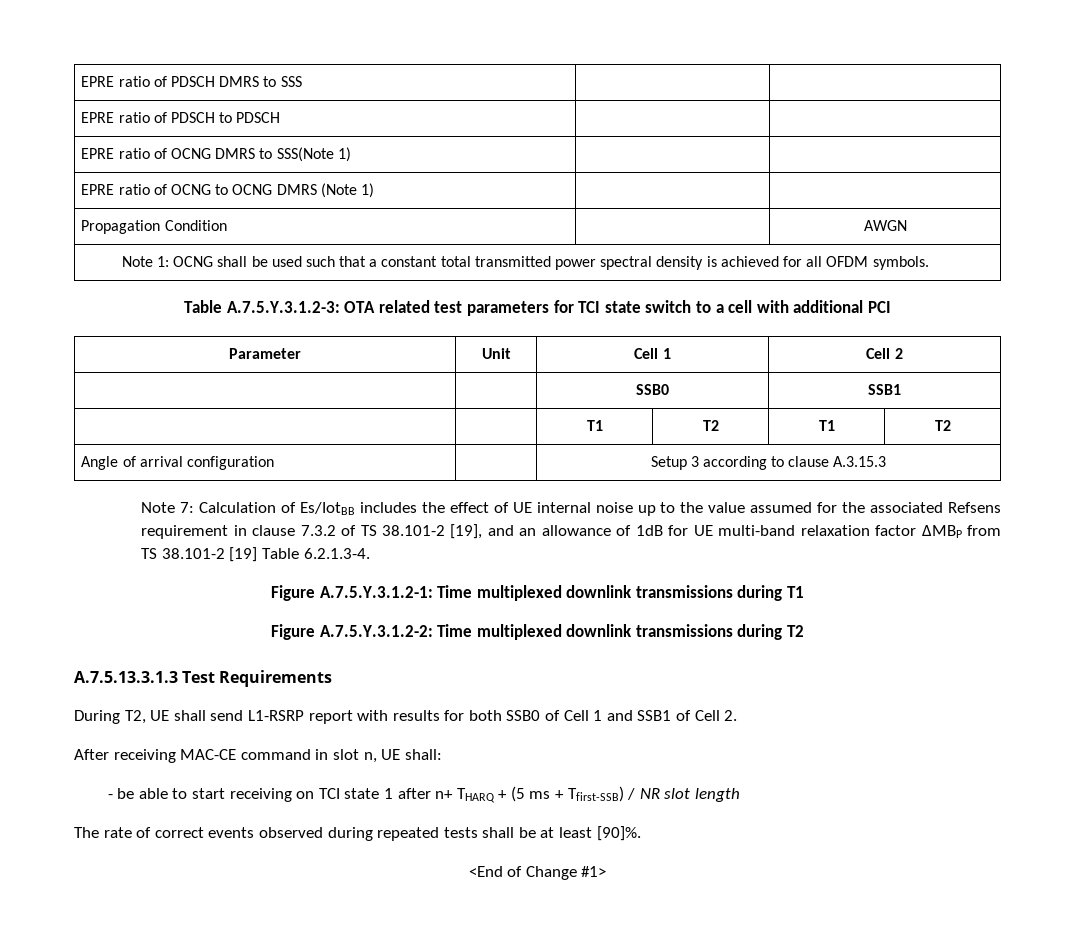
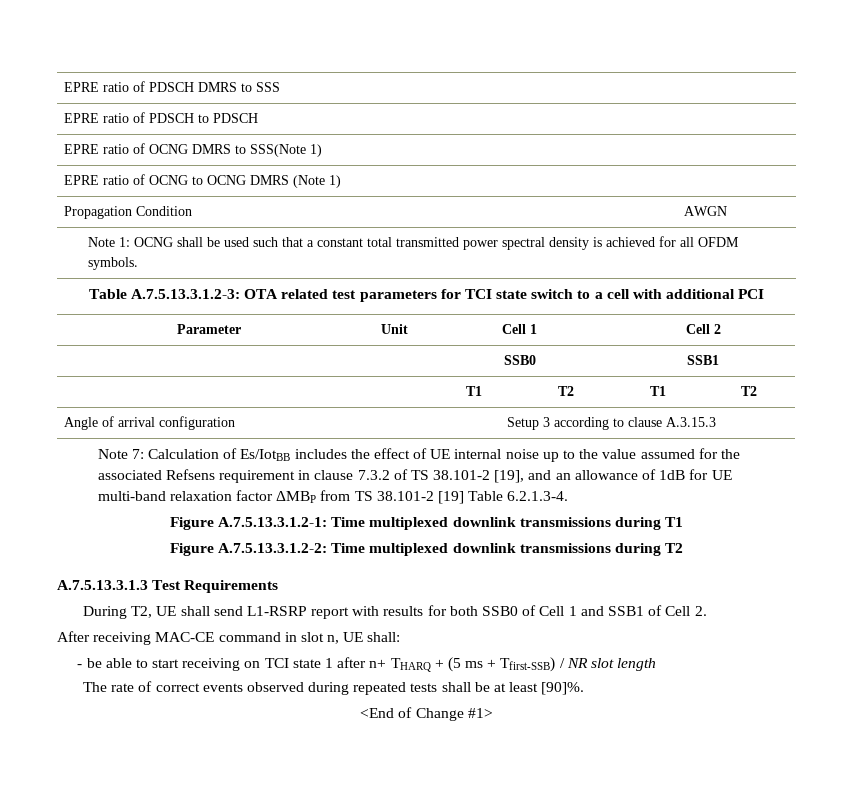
- Table A.7.5.Y.3.1.2-3: OTA related test parameters for TCI state switch to a cell with additional PCI
+ Table A.7.5.13.3.1.2-3: OTA related test parameters for TCI state switch to a cell with additional PCI
- Figure A.7.5.Y.3.1.2-1: Time multiplexed downlink transmissions during T1
+ Figure A.7.5.13.3.1.2-1: Time multiplexed downlink transmissions during T1
- Figure A.7.5.Y.3.1.2-2: Time multiplexed downlink transmissions during T2
+ Figure A.7.5.13.3.1.2-2: Time multiplexed downlink transmissions during T2

